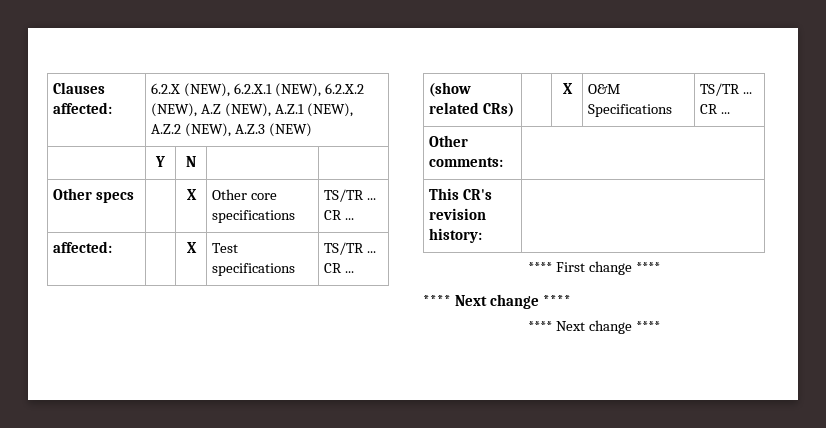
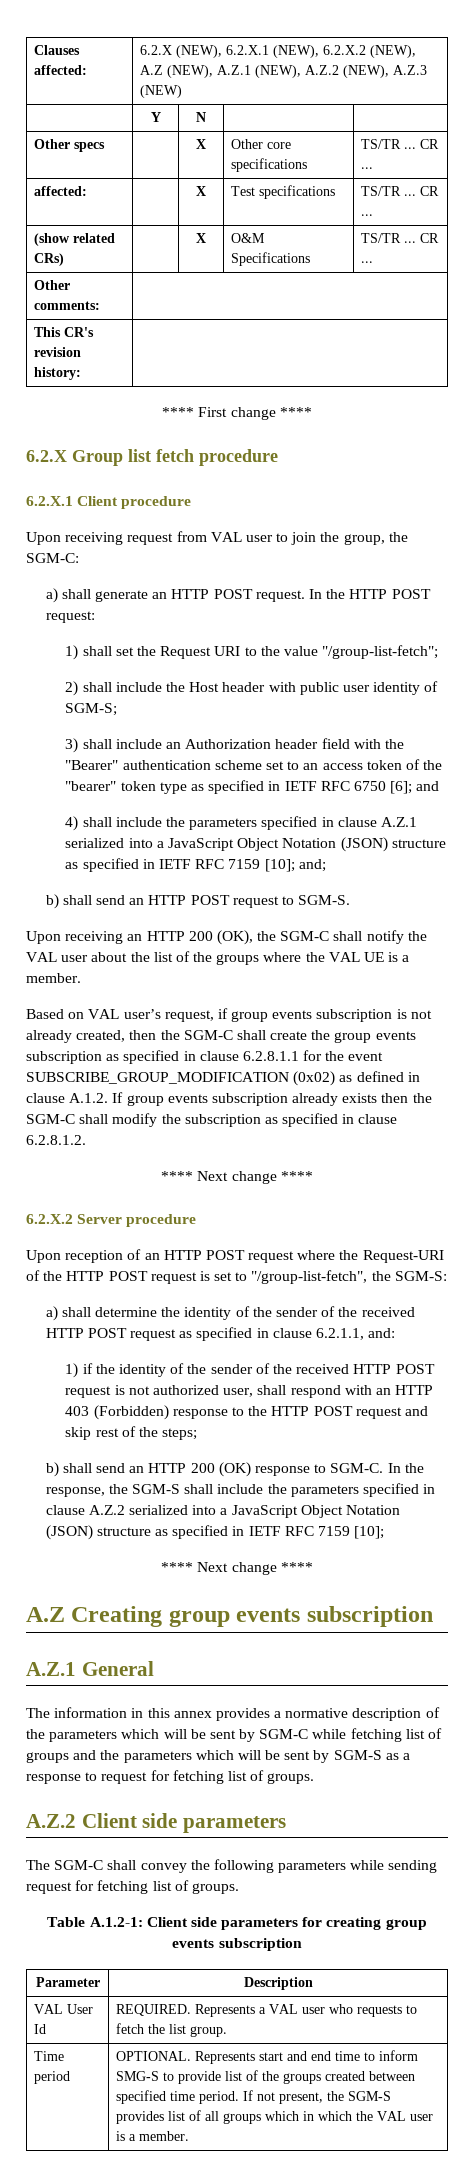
  **** First change ****
+ 6.2.X Group list fetch procedure
+ 6.2.X.1 Client procedure
+ Upon receiving request from VAL user to join the group, the SGM-C:
+ a) shall generate an HTTP POST request. In the HTTP POST request:
+ 1) shall set the Request URI to the value "/group-list-fetch";
+ 2) shall include the Host header with public user identity of SGM-S;
+ 3) shall include an Authorization header field with the "Bearer" authentication scheme set to an access token of the "bearer" token type as specified in IETF RFC 6750 [6]; and
+ 4) shall include the parameters specified in clause A.Z.1 serialized into a JavaScript Object Notation (JSON) structure as specified in IETF RFC 7159 [10]; and;
+ b) shall send an HTTP POST request to SGM-S.
+ Upon receiving an HTTP 200 (OK), the SGM-C shall notify the VAL user about the list of the groups where the VAL UE is a member.
+ Based on VAL user’s request, if group events subscription is not already created, then the SGM-C shall create the group events subscription as specified in clause 6.2.8.1.1 for the event SUBSCRIBE_GROUP_MODIFICATION (0x02) as defined in clause A.1.2. If group events subscription already exists then the SGM-C shall modify the subscription as specified in clause 6.2.8.1.2.
  **** Next change ****
+ 6.2.X.2 Server procedure
+ Upon reception of an HTTP POST request where the Request-URI of the HTTP POST request is set to "/group-list-fetch", the SGM-S:
+ a) shall determine the identity of the sender of the received HTTP POST request as specified in clause 6.2.1.1, and:
+ 1) if the identity of the sender of the received HTTP POST request is not authorized user, shall respond with an HTTP 403 (Forbidden) response to the HTTP POST request and skip rest of the steps;
+ b) shall send an HTTP 200 (OK) response to SGM-C. In the response, the SGM-S shall include the parameters specified in clause A.Z.2 serialized into a JavaScript Object Notation (JSON) structure as specified in IETF RFC 7159 [10];
  **** Next change ****
+ A.Z Creating group events subscription
+ A.Z.1 General
+ The information in this annex provides a normative description of the parameters which will be sent by SGM-C while fetching list of groups and the parameters which will be sent by SGM-S as a response to request for fetching list of groups.
+ A.Z.2 Client side parameters
+ The SGM-C shall convey the following parameters while sending request for fetching list of groups.
+ Table A.1.2-1: Client side parameters for creating group events subscription
+ Parameter | Description
+ VAL User Id | REQUIRED. Represents a VAL user who requests to fetch the list group.
+ Time period | OPTIONAL. Represents start and end time to inform SMG-S to provide list of the groups created between specified time period. If not present, the SGM-S provides list of all groups which in which the VAL user is a member.

